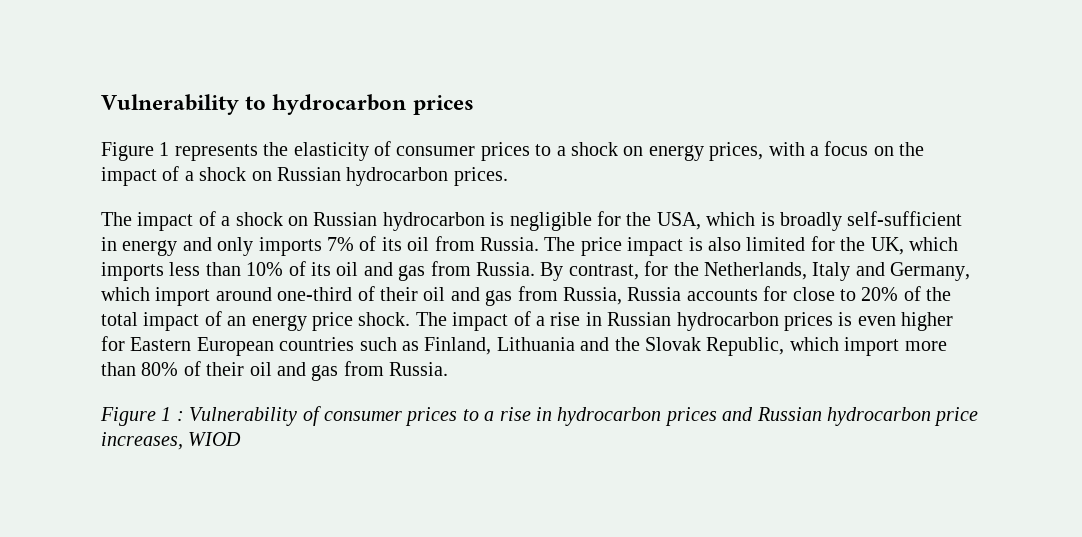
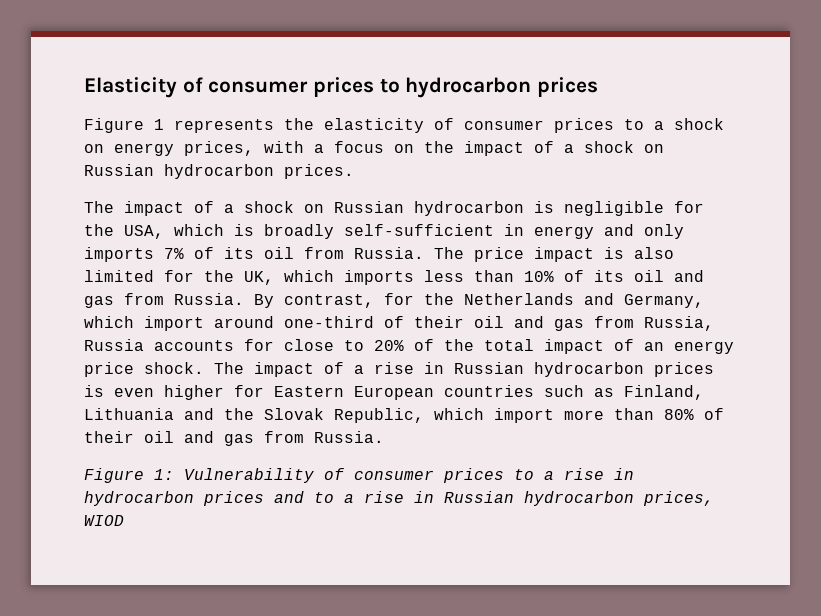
- Vulnerability to hydrocarbon prices
+ Elasticity of consumer prices to hydrocarbon prices
- By contrast, for the Netherlands, Italy and Germany, which import around one-third of their oil and gas from Russia, Russia accounts for close to 20% of the total impact of an energy price shock.
+ By contrast, for the Netherlands and Germany, which import around one-third of their oil and gas from Russia, Russia accounts for close to 20% of the total impact of an energy price shock.
- Figure 1 : Vulnerability of consumer prices to a rise in hydrocarbon prices and Russian hydrocarbon price increases, WIOD
+ Figure 1: Vulnerability of consumer prices to a rise in hydrocarbon prices and to a rise in Russian hydrocarbon prices, WIOD

